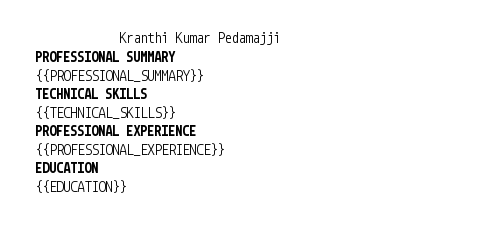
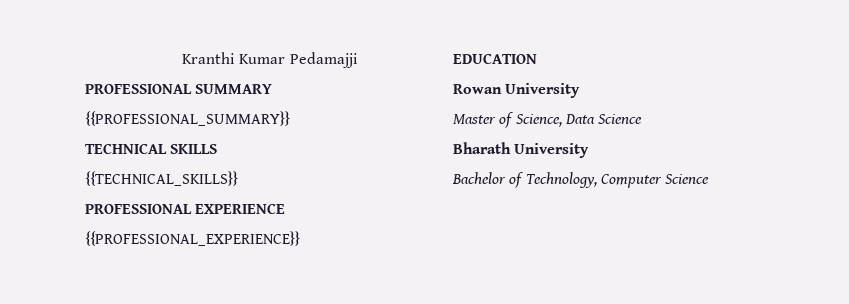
- {{EDUCATION}}
+ Rowan University
+ Master of Science, Data Science
+ Bharath University
+ Bachelor of Technology, Computer Science

